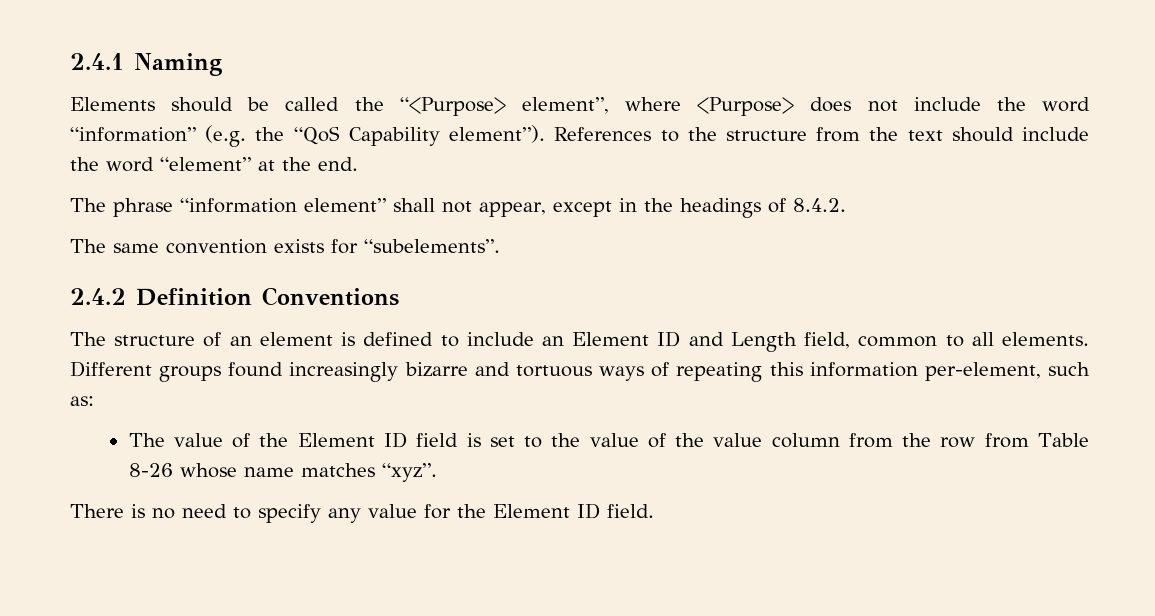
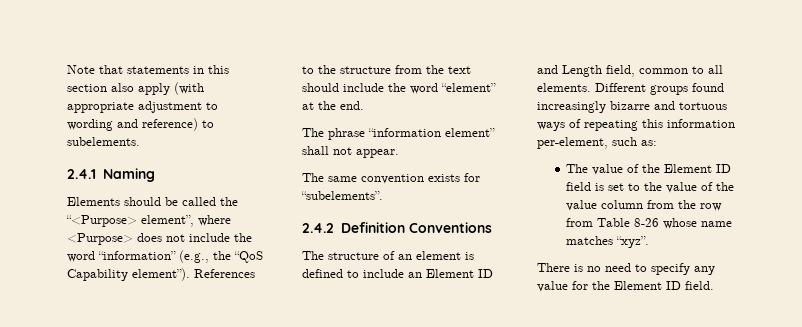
+ Note that statements in this section also apply (with appropriate adjustment to wording and reference) to subelements.
- Elements should be called the “<Purpose> element”, where <Purpose> does not include the word “information” (e.g. the “QoS Capability element”).
+ Elements should be called the “<Purpose> element”, where <Purpose> does not include the word “information” (e.g., the “QoS Capability element”).
- The phrase “information element” shall not appear, except in the headings of 8.4.2.
+ The phrase “information element” shall not appear.

